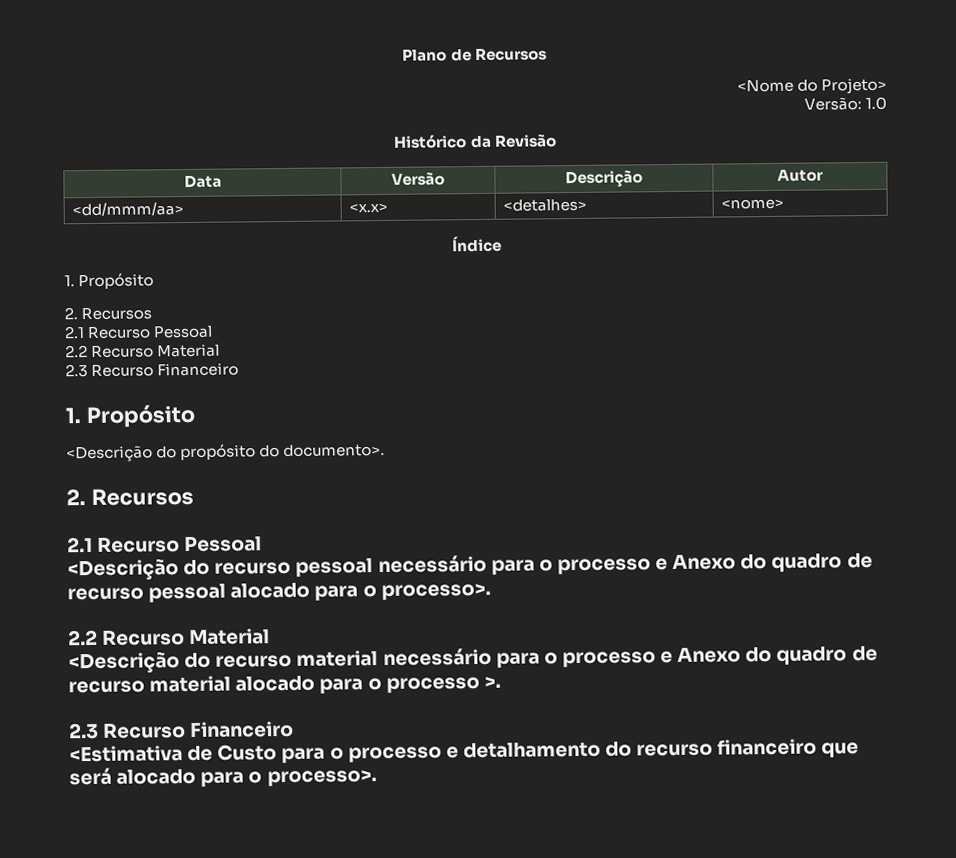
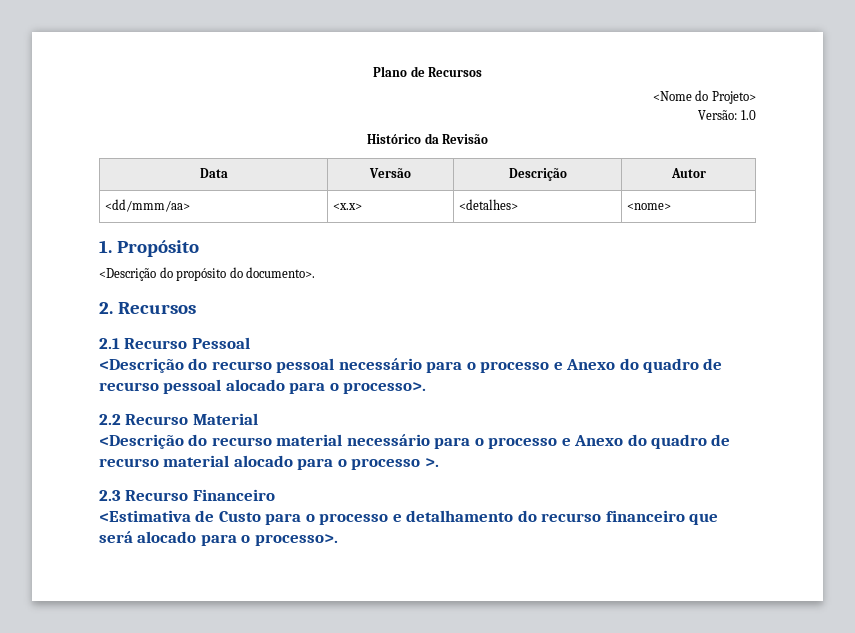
- Índice
- 1. Propósito
- 2. Recursos
- 2.1 Recurso Pessoal
- 2.2 Recurso Material
- 2.3 Recurso Financeiro

